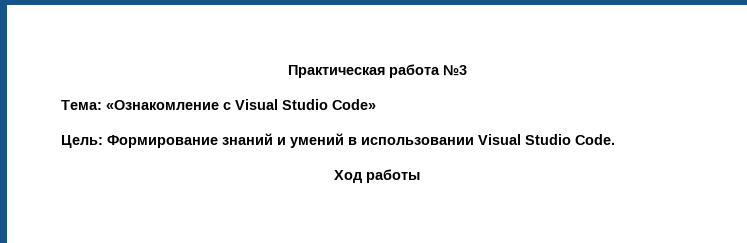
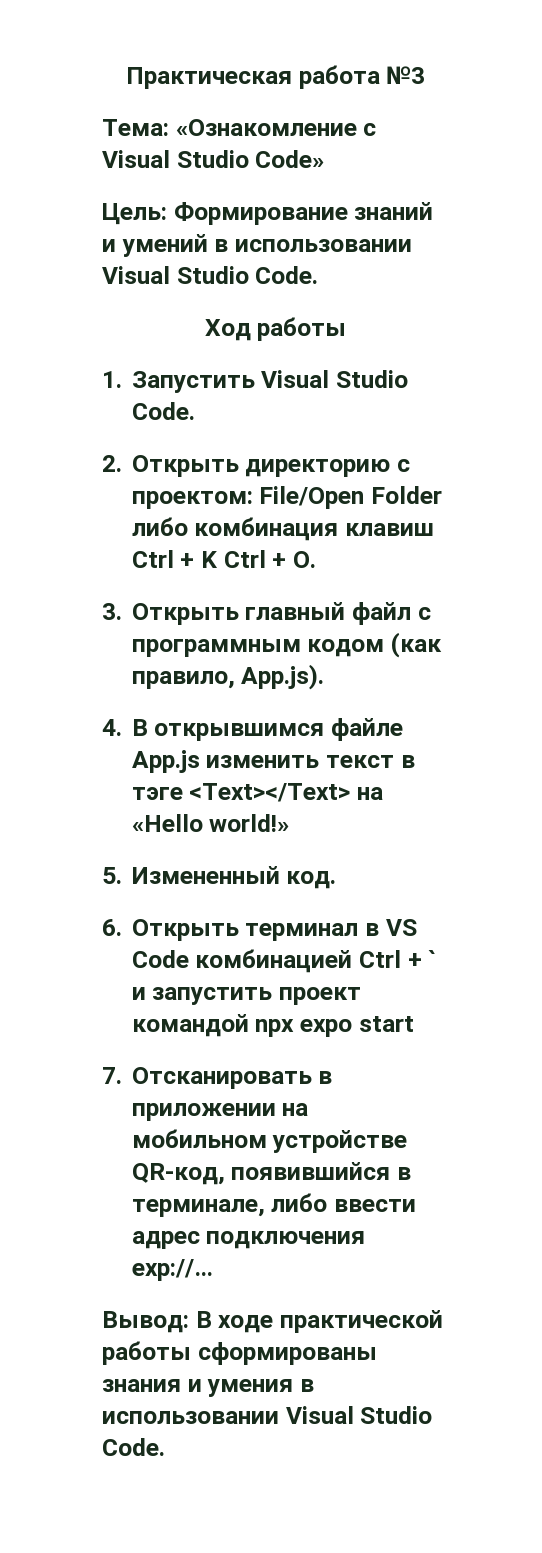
+ 1. Запустить Visual Studio Code.
+ 2. Открыть директорию с проектом: File/Open Folder либо комбинация клавиш Ctrl + K Ctrl + O.
+ 3. Открыть главный файл с программным кодом (как правило, App.js).
+ 4. В открывшимся файле App.js изменить текст в тэге <Text></Text> на «Hello world!»
+ 5. Измененный код.
+ 6. Открыть терминал в VS Code комбинацией Ctrl + ` и запустить проект командой npx expo start
+ 7. Отсканировать в приложении на мобильном устройстве QR-код, появившийся в терминале, либо ввести адрес подключения exp://…
+ Вывод: В ходе практической работы сформированы знания и умения в использовании Visual Studio Code.

